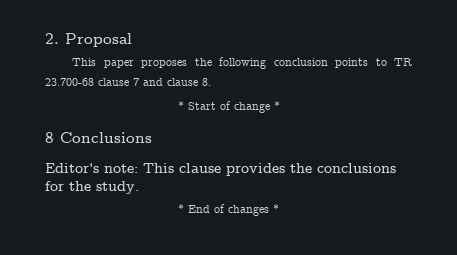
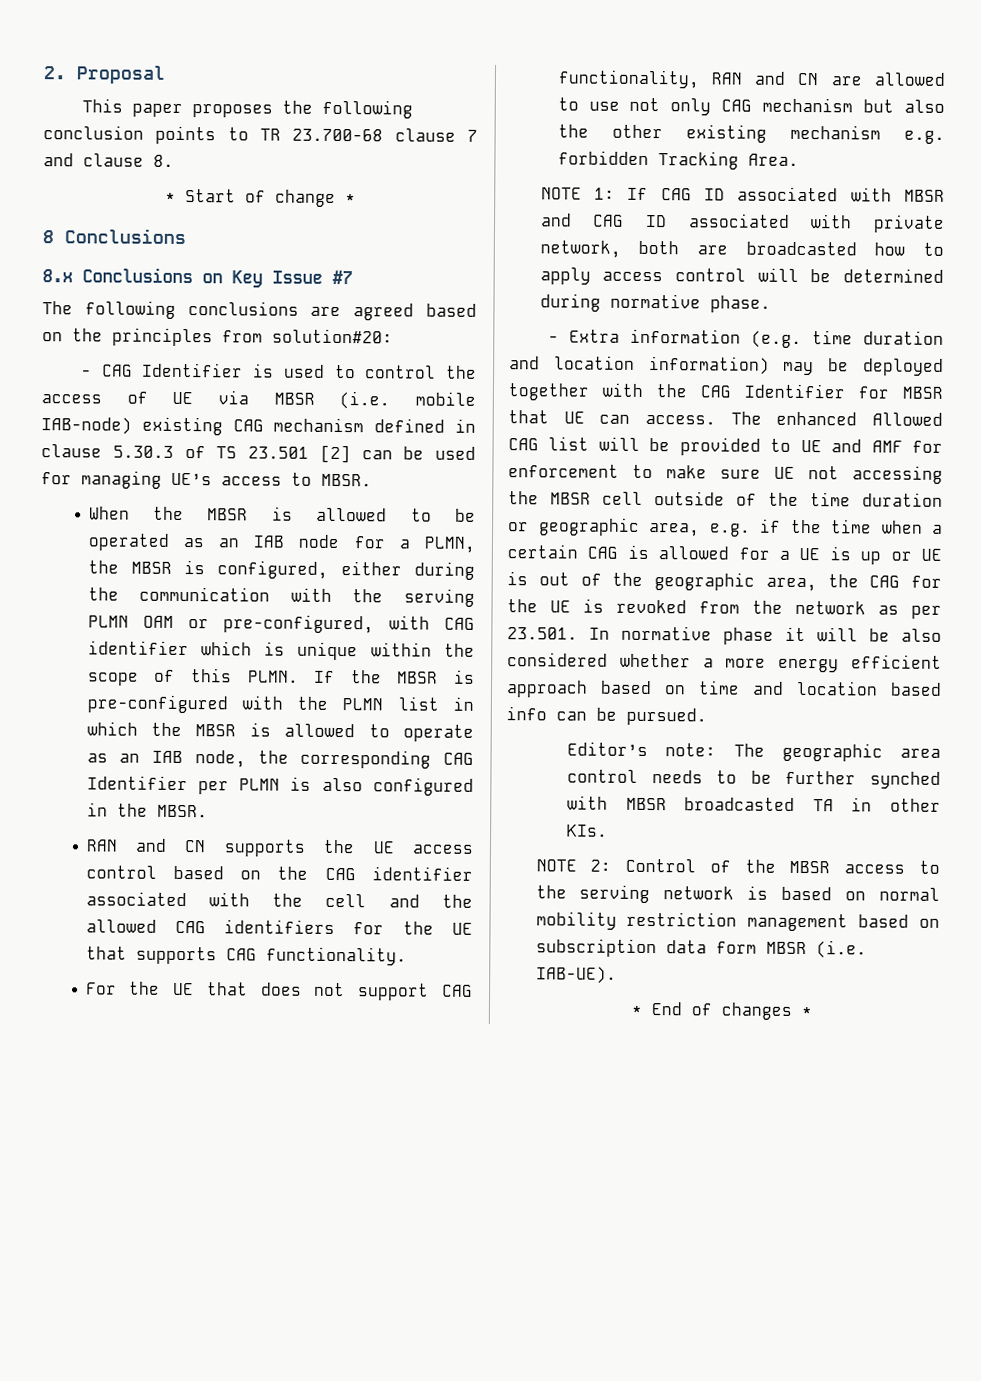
- Editor's note: This clause provides the conclusions for the study.
+ 8.x Conclusions on Key Issue #7
+ The following conclusions are agreed based on the principles from solution#20:
+ - CAG Identifier is used to control the access of UE via MBSR (i.e. mobile IAB-node) existing CAG mechanism defined in clause 5.30.3 of TS 23.501 [2] can be used for managing UE’s access to MBSR.
+ When the MBSR is allowed to be operated as an IAB node for a PLMN, the MBSR is configured, either during the communication with the serving PLMN OAM or pre-configured, with CAG identifier which is unique within the scope of this PLMN. If the MBSR is pre-configured with the PLMN list in which the MBSR is allowed to operate as an IAB node, the corresponding CAG Identifier per PLMN is also configured in the MBSR.
+ RAN and CN supports the UE access control based on the CAG identifier associated with the cell and the allowed CAG identifiers for the UE that supports CAG functionality.
+ For the UE that does not support CAG functionality, RAN and CN are allowed to use not only CAG mechanism but also the other existing mechanism e.g. forbidden Tracking Area.
+ NOTE 1: If CAG ID associated with MBSR and CAG ID associated with private network, both are broadcasted how to apply access control will be determined during normative phase.
+ - Extra information (e.g. time duration and location information) may be deployed together with the CAG Identifier for MBSR that UE can access. The enhanced Allowed CAG list will be provided to UE and AMF for enforcement to make sure UE not accessing the MBSR cell outside of the time duration or geographic area, e.g. if the time when a certain CAG is allowed for a UE is up or UE is out of the geographic area, the CAG for the UE is revoked from the network as per 23.501. In normative phase it will be also considered whether a more energy efficient approach based on time and location based info can be pursued.
+ Editor’s note: The geographic area control needs to be further synched with MBSR broadcasted TA in other KIs.
+ NOTE 2: Control of the MBSR access to the serving network is based on normal mobility restriction management based on subscription data form MBSR (i.e. IAB-UE).

